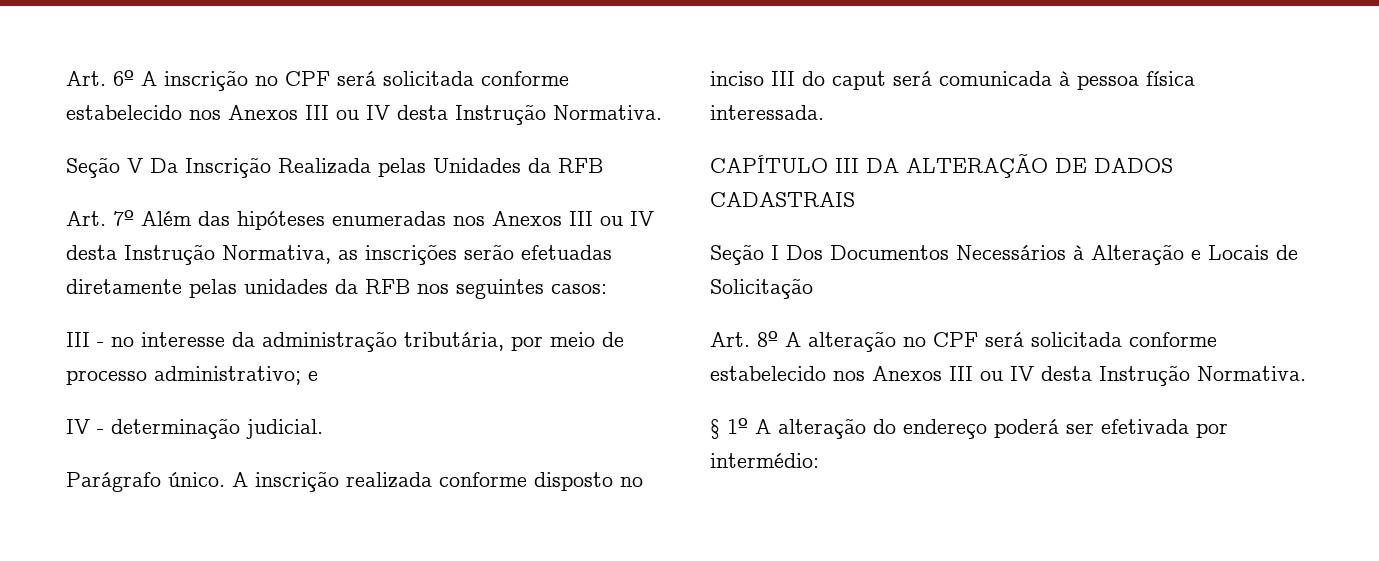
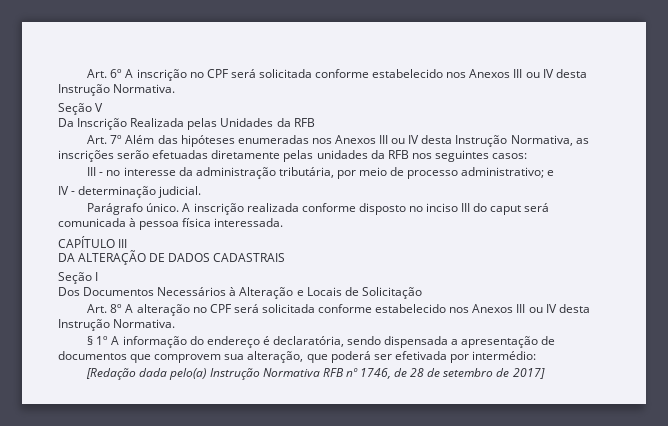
- Seção V Da Inscrição Realizada pelas Unidades da RFB
+ Seção V
+ Da Inscrição Realizada pelas Unidades da RFB
- CAPÍTULO III DA ALTERAÇÃO DE DADOS CADASTRAIS
+ CAPÍTULO III
+ DA ALTERAÇÃO DE DADOS CADASTRAIS
- Seção I Dos Documentos Necessários à Alteração e Locais de Solicitação
+ Seção I
+ Dos Documentos Necessários à Alteração e Locais de Solicitação
- § 1º A alteração do endereço poderá ser efetivada por intermédio:
+ § 1º A informação do endereço é declaratória, sendo dispensada a apresentação de documentos que comprovem sua alteração, que poderá ser efetivada por intermédio:
+ [Redação dada pelo(a) Instrução Normativa RFB nº 1746, de 28 de setembro de 2017]

